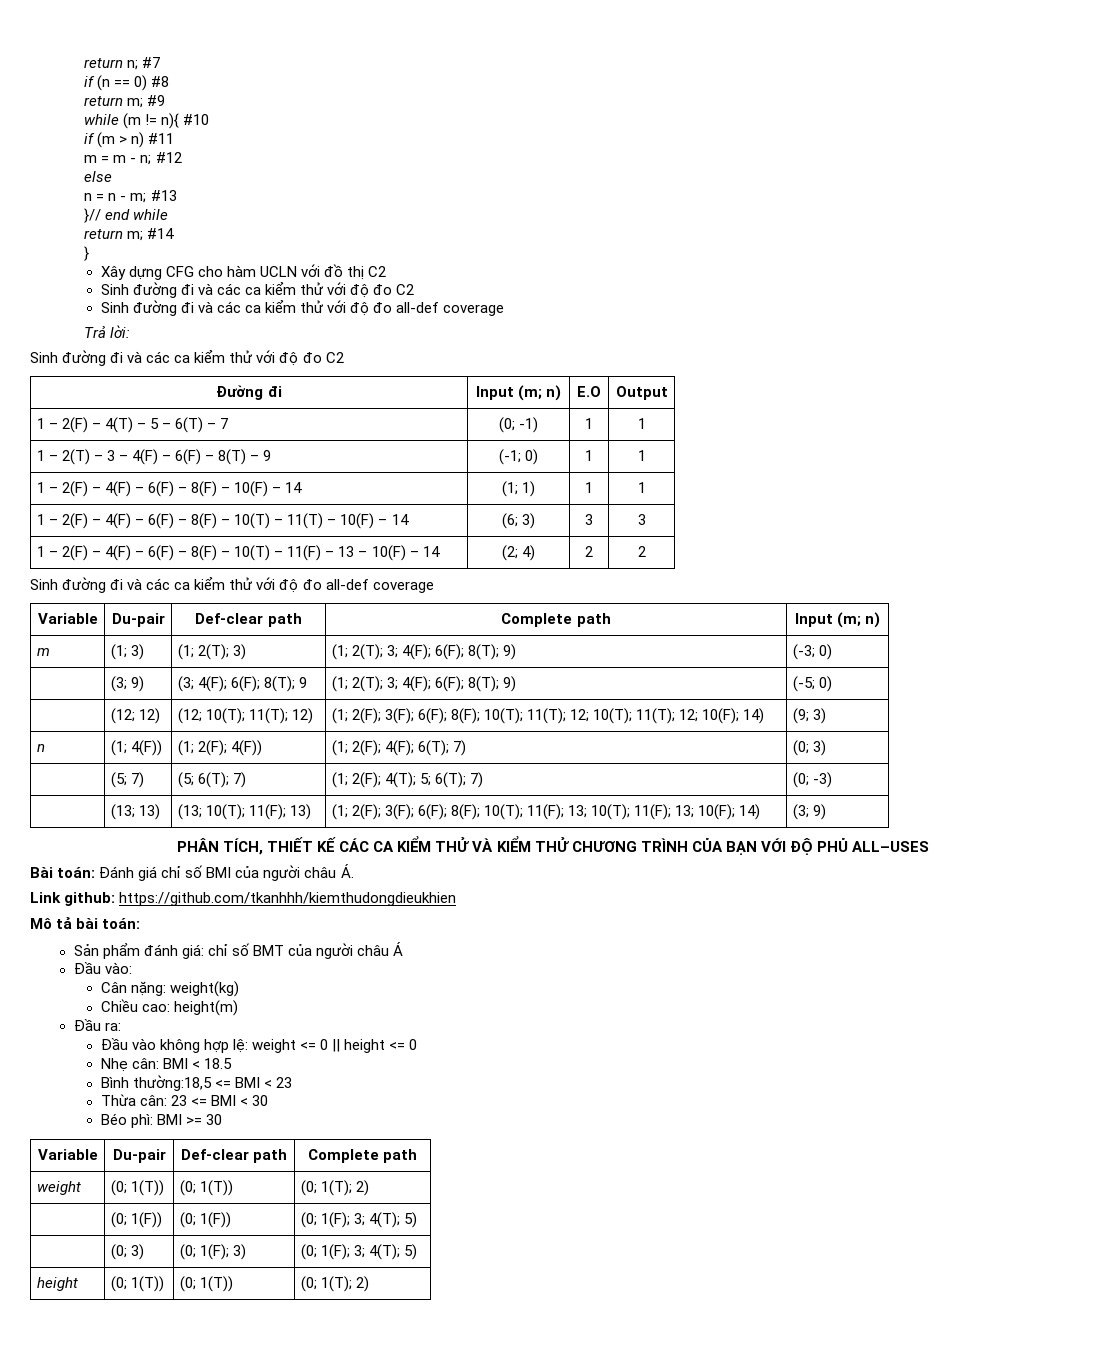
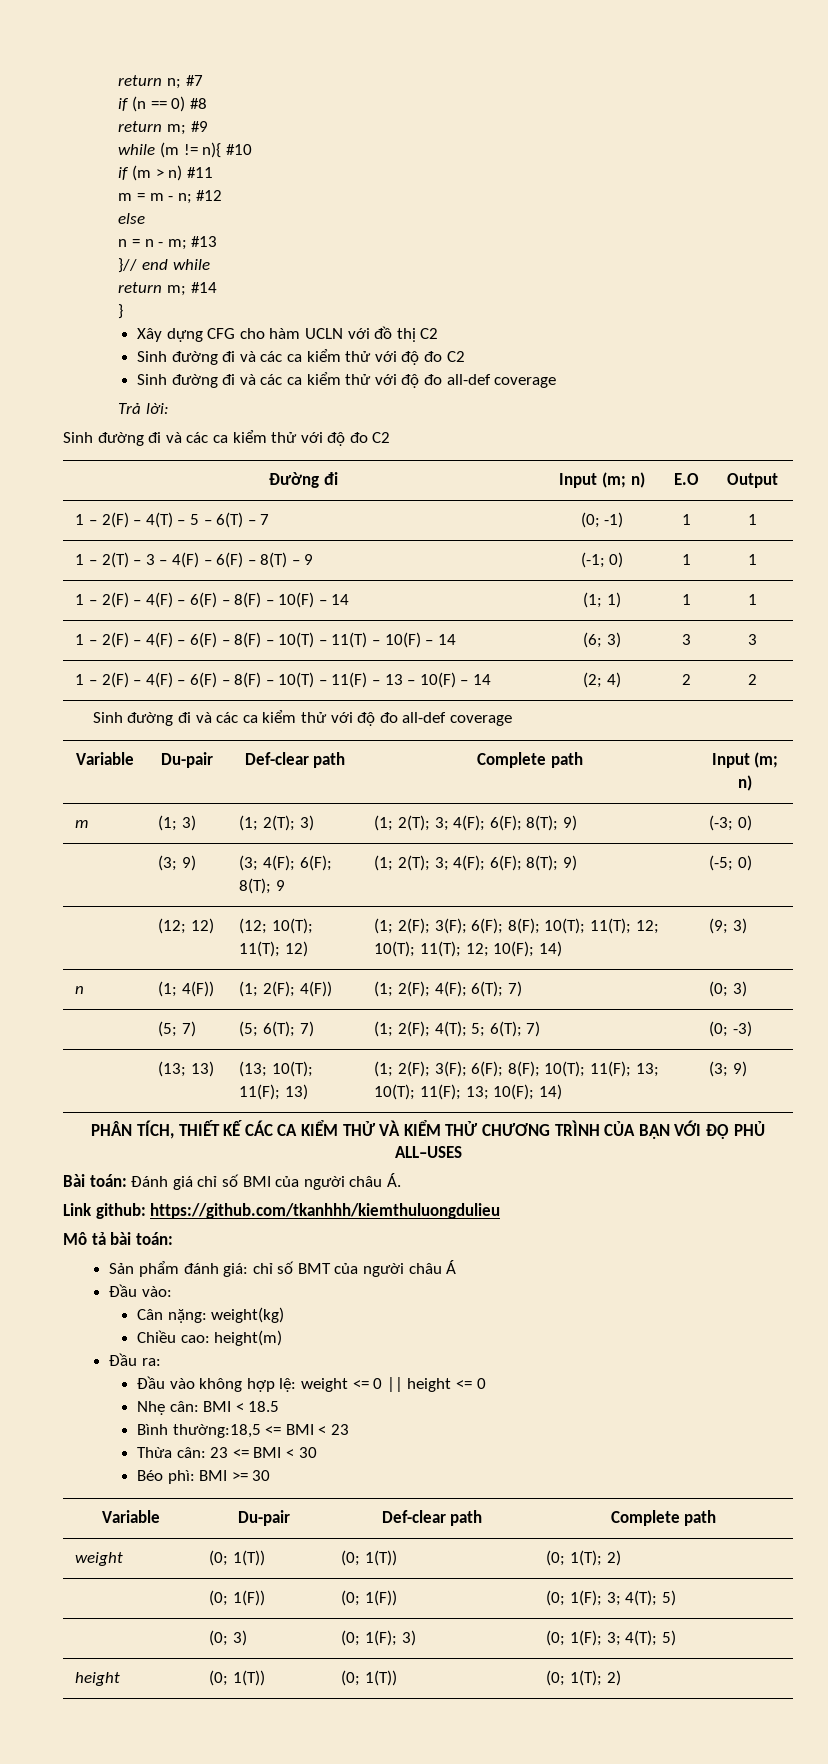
- Link github: https://github.com/tkanhhh/kiemthudongdieukhien
+ Link github: https://github.com/tkanhhh/kiemthuluongdulieu

